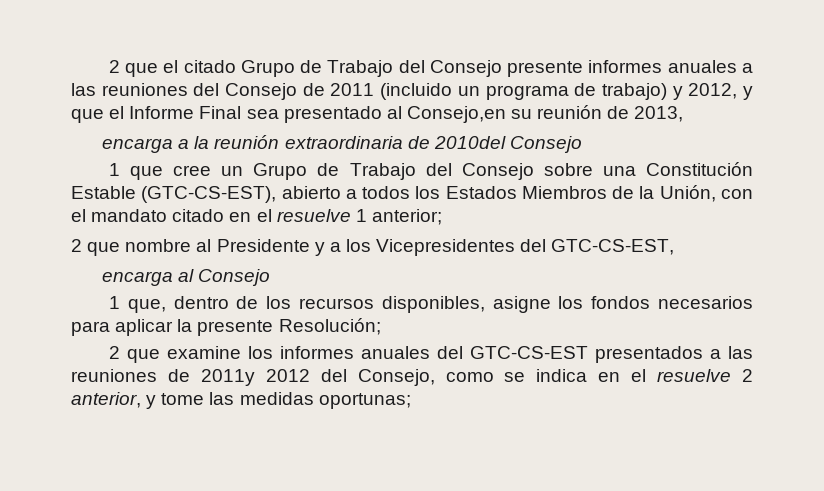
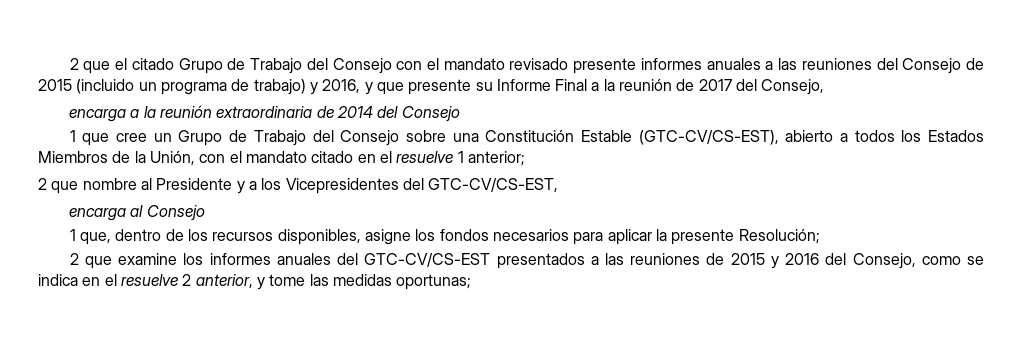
- 2 que el citado Grupo de Trabajo del Consejo presente informes anuales a las reuniones del Consejo de 2011 (incluido un programa de trabajo) y 2012, y que el Informe Final sea presentado al Consejo,en su reunión de 2013,
+ 2 que el citado Grupo de Trabajo del Consejo con el mandato revisado presente informes anuales a las reuniones del Consejo de 2015 (incluido un programa de trabajo) y 2016, y que presente su Informe Final a la reunión de 2017 del Consejo,
- encarga a la reunión extraordinaria de 2010del Consejo
+ encarga a la reunión extraordinaria de 2014 del Consejo
- 1 que cree un Grupo de Trabajo del Consejo sobre una Constitución Estable (GTC-CS-EST), abierto a todos los Estados Miembros de la Unión, con el mandato citado en el resuelve 1 anterior;
+ 1 que cree un Grupo de Trabajo del Consejo sobre una Constitución Estable (GTC-CV/CS-EST), abierto a todos los Estados Miembros de la Unión, con el mandato citado en el resuelve 1 anterior;
- 2 que nombre al Presidente y a los Vicepresidentes del GTC-CS-EST,
+ 2 que nombre al Presidente y a los Vicepresidentes del GTC-CV/CS-EST,
- 2 que examine los informes anuales del GTC-CS-EST presentados a las reuniones de 2011y 2012 del Consejo, como se indica en el resuelve 2 anterior, y tome las medidas oportunas;
+ 2 que examine los informes anuales del GTC-CV/CS-EST presentados a las reuniones de 2015 y 2016 del Consejo, como se indica en el resuelve 2 anterior, y tome las medidas oportunas;

